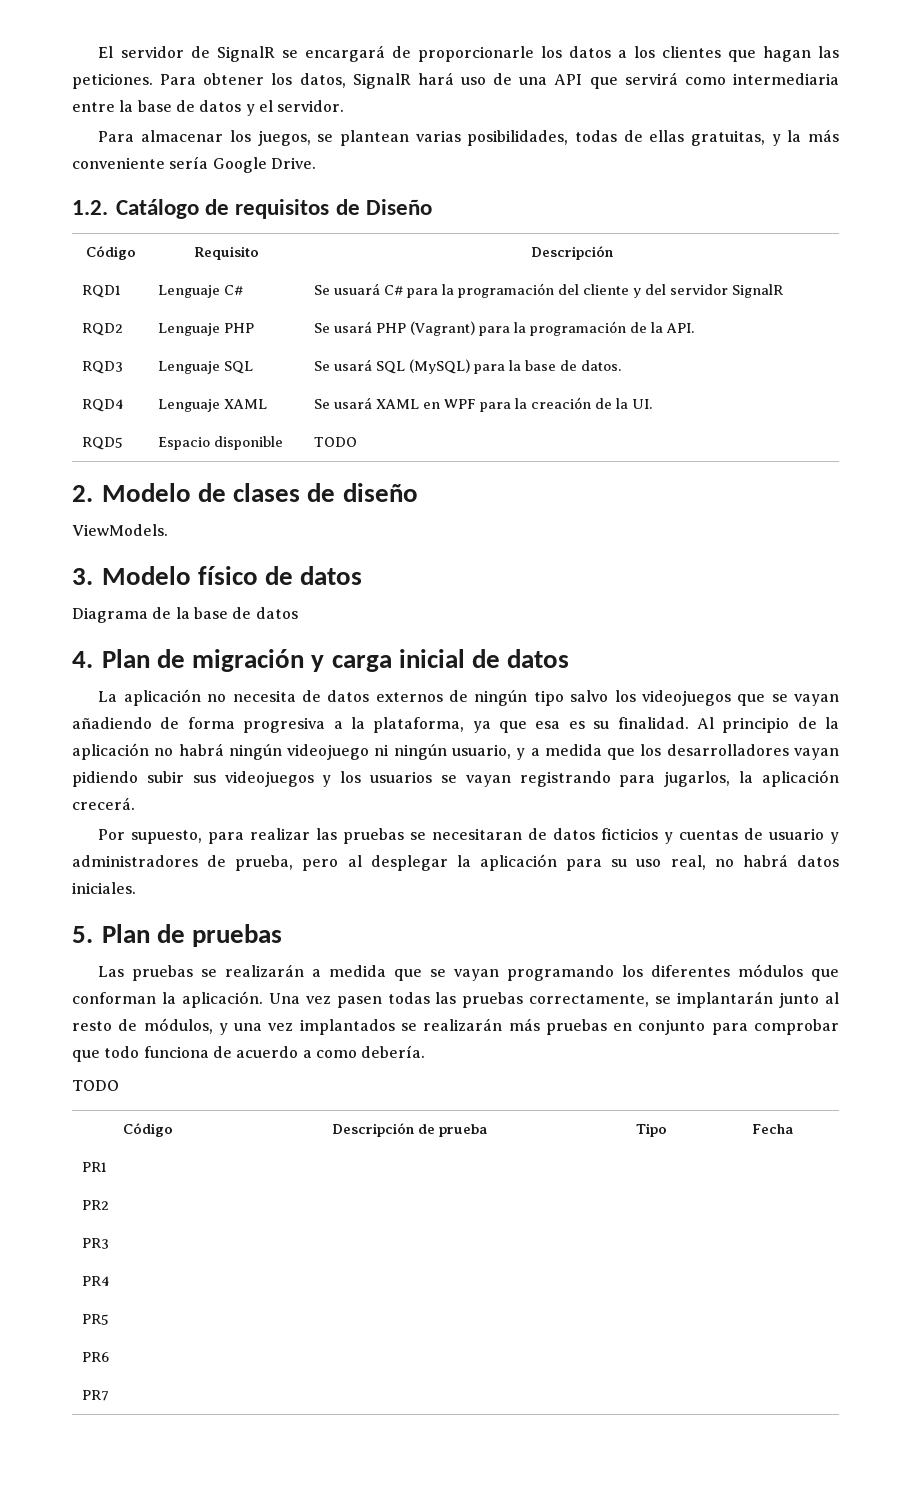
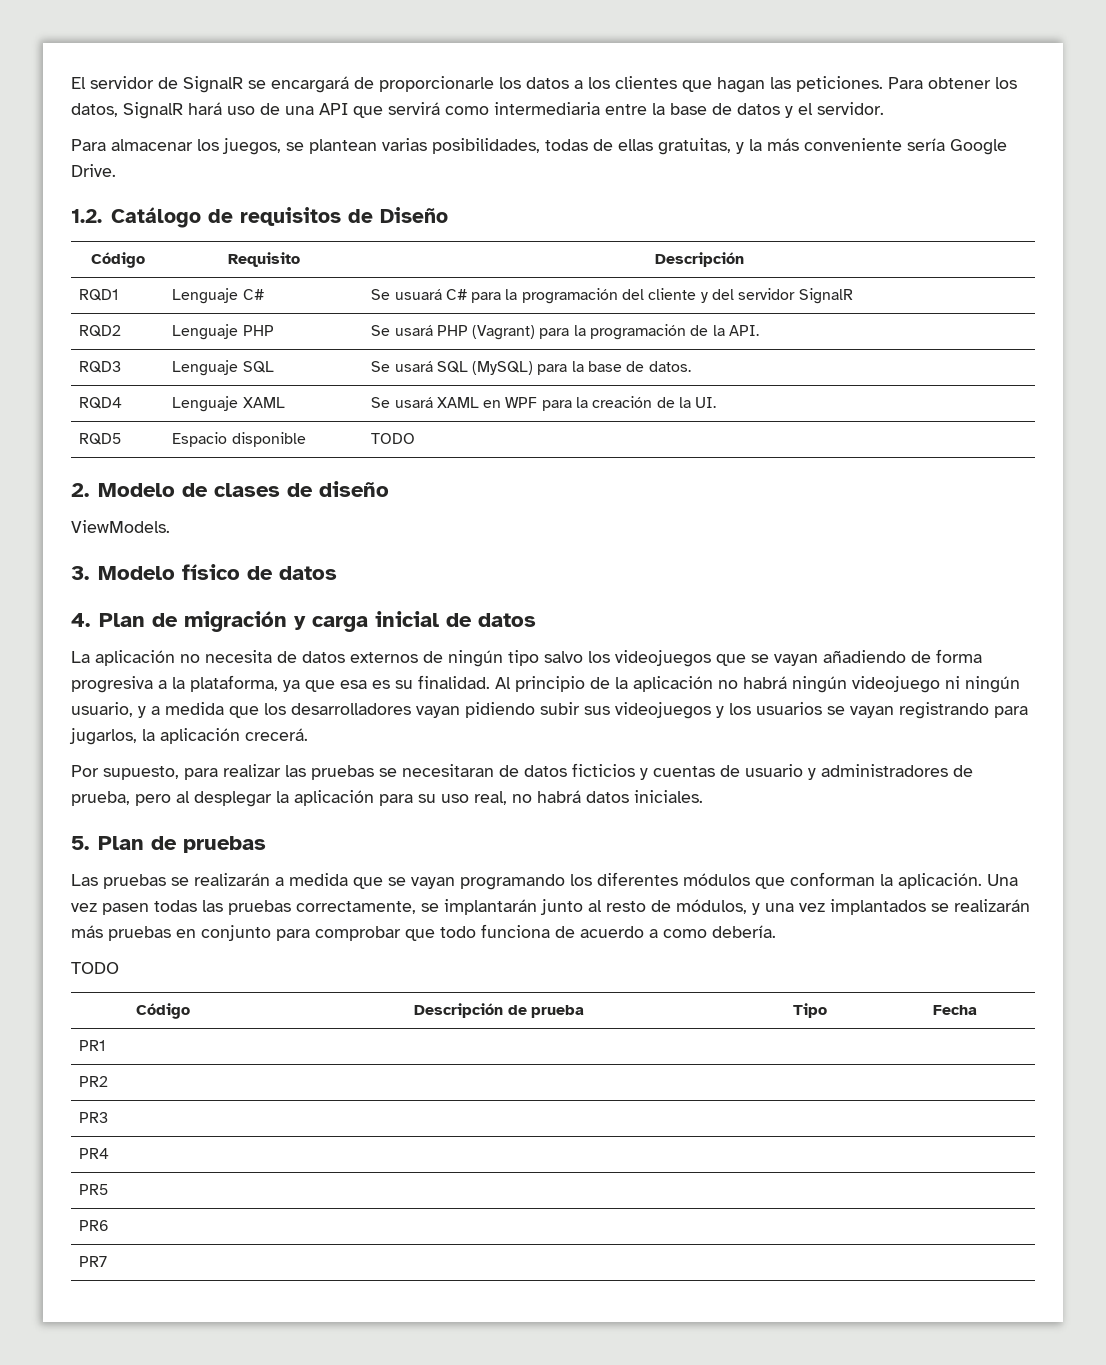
- Diagrama de la base de datos

